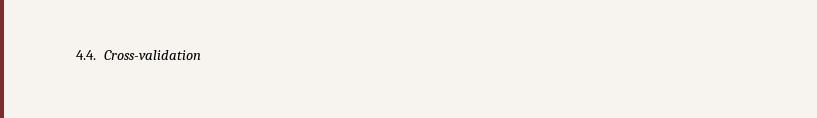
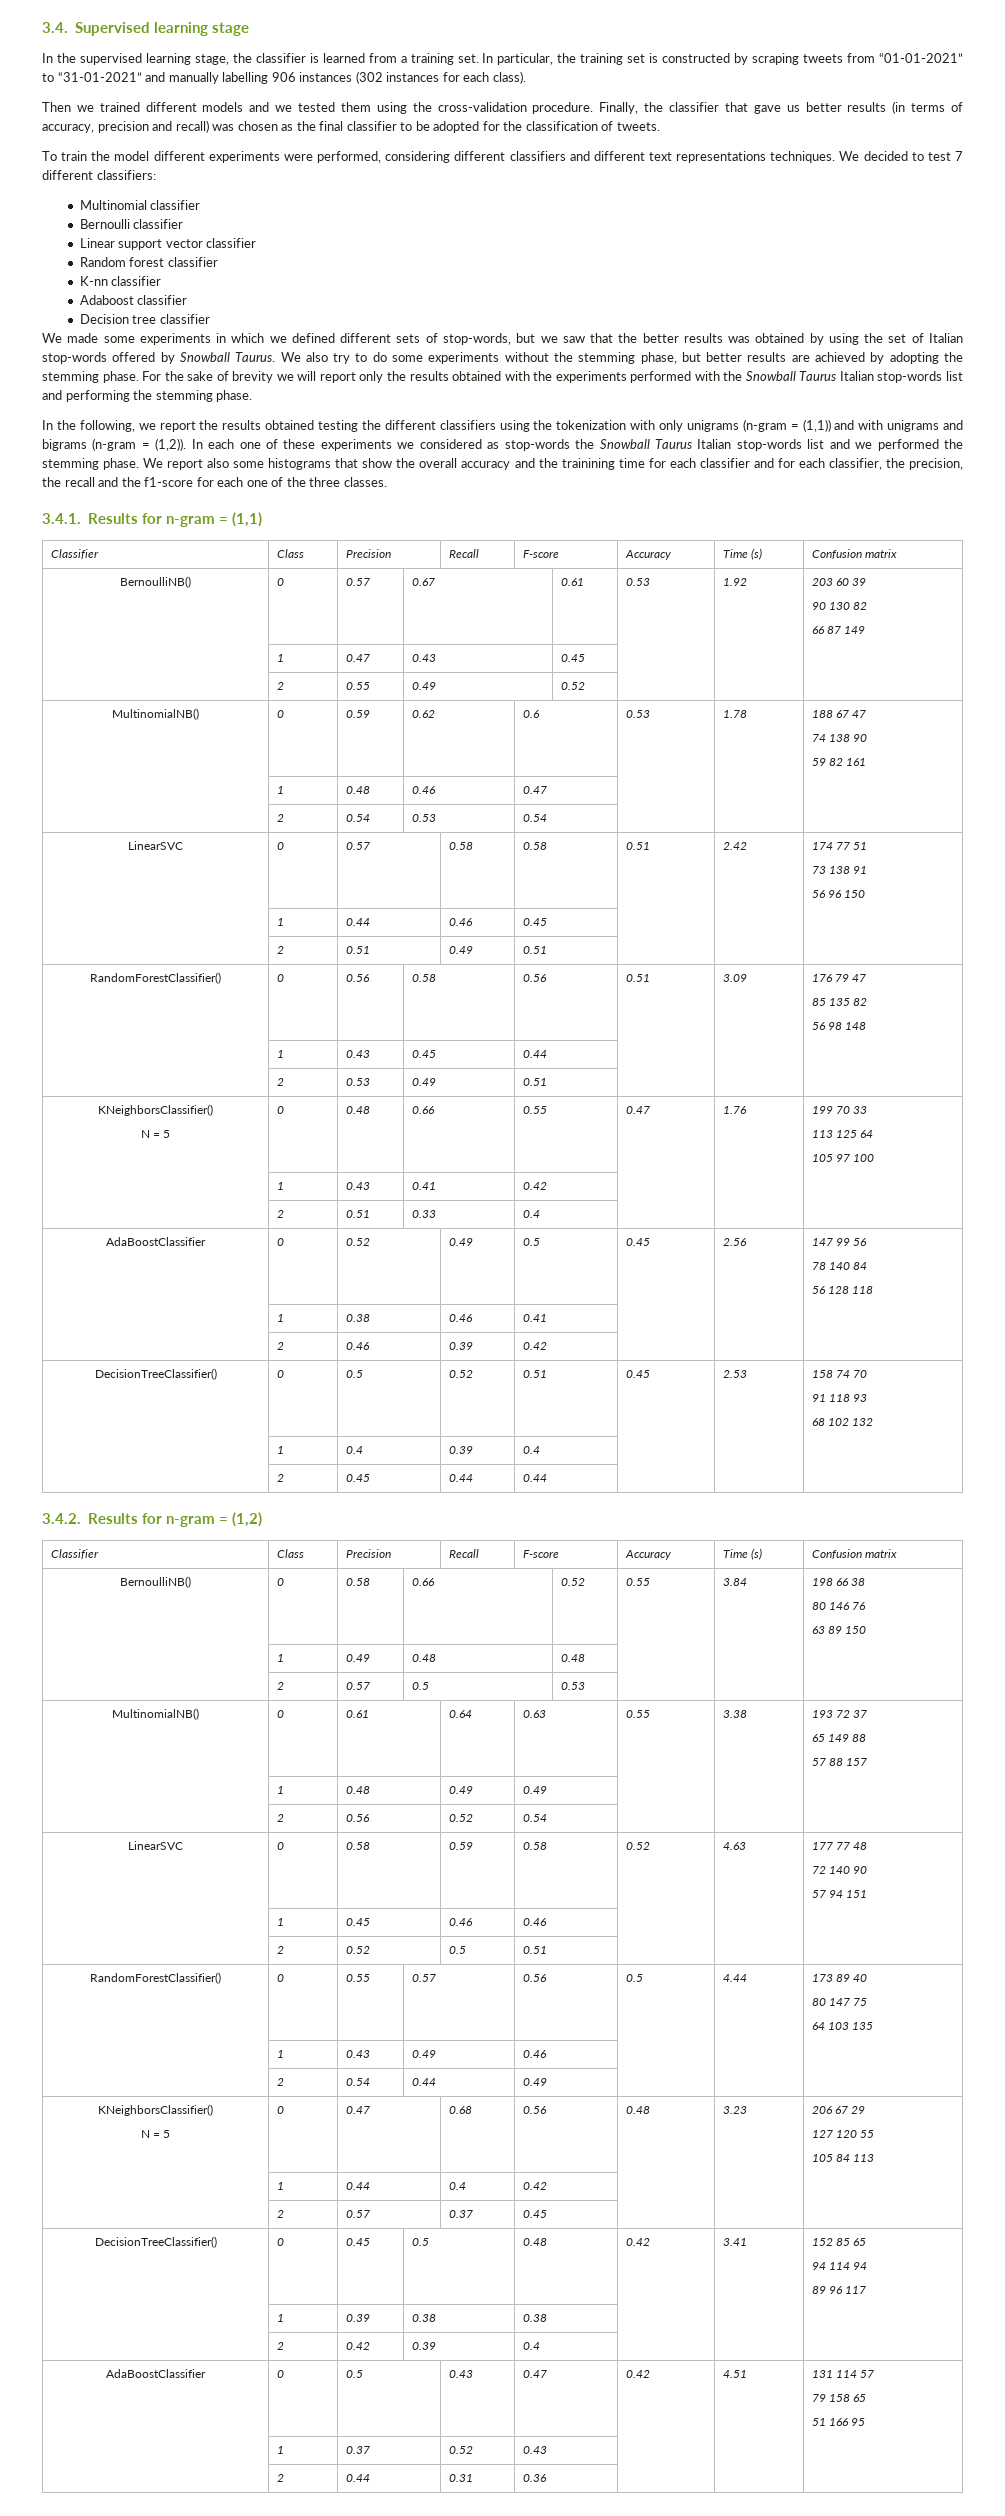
- 4.4. Cross-validation
+ 3.4. Supervised learning stage
+ In the supervised learning stage, the classifier is learned from a training set. In particular, the training set is constructed by scraping tweets from “01-01-2021” to “31-01-2021” and manually labelling 906 instances (302 instances for each class).
+ Then we trained different models and we tested them using the cross-validation procedure. Finally, the classifier that gave us better results (in terms of accuracy, precision and recall) was chosen as the final classifier to be adopted for the classification of tweets.
+ To train the model different experiments were performed, considering different classifiers and different text representations techniques. We decided to test 7 different classifiers:
+ Multinomial classifier
+ Bernoulli classifier
+ Linear support vector classifier
+ Random forest classifier
+ K-nn classifier
+ Adaboost classifier
+ Decision tree classifier
+ We made some experiments in which we defined different sets of stop-words, but we saw that the better results was obtained by using the set of Italian stop-words offered by Snowball Taurus. We also try to do some experiments without the stemming phase, but better results are achieved by adopting the stemming phase. For the sake of brevity we will report only the results obtained with the experiments performed with the Snowball Taurus Italian stop-words list and performing the stemming phase.
+ In the following, we report the results obtained testing the different classifiers using the tokenization with only unigrams (n-gram = (1,1)) and with unigrams and bigrams (n-gram = (1,2)). In each one of these experiments we considered as stop-words the Snowball Taurus Italian stop-words list and we performed the stemming phase. We report also some histograms that show the overall accuracy and the trainining time for each classifier and for each classifier, the precision, the recall and the f1-score for each one of the three classes.
+ 3.4.1. Results for n-gram = (1,1)
+ Classifier | Class | Precision | Recall | F-score | Accuracy | Time (s) | Confusion matrix
+ BernoulliNB() | 0 | 0.57 | 0.67 | 0.61 | 0.53 | 1.92 | 203 60 39
+ 90 130 82
+ 66 87 149
+ | 1 | 0.47 | 0.43 | 0.45 | | |
+ | 2 | 0.55 | 0.49 | 0.52 | | |
+ MultinomialNB() | 0 | 0.59 | 0.62 | 0.6 | 0.53 | 1.78 | 188 67 47
+ 74 138 90
+ 59 82 161
+ | 1 | 0.48 | 0.46 | 0.47 | | |
+ | 2 | 0.54 | 0.53 | 0.54 | | |
+ LinearSVC | 0 | 0.57 | 0.58 | 0.58 | 0.51 | 2.42 | 174 77 51
+ 73 138 91
+ 56 96 150
+ | 1 | 0.44 | 0.46 | 0.45 | | |
+ | 2 | 0.51 | 0.49 | 0.51 | | |
+ RandomForestClassifier() | 0 | 0.56 | 0.58 | 0.56 | 0.51 | 3.09 | 176 79 47
+ 85 135 82
+ 56 98 148
+ | 1 | 0.43 | 0.45 | 0.44 | | |
+ | 2 | 0.53 | 0.49 | 0.51 | | |
+ KNeighborsClassifier()
+ N = 5 | 0 | 0.48 | 0.66 | 0.55 | 0.47 | 1.76 | 199 70 33
+ 113 125 64
+ 105 97 100
+ | 1 | 0.43 | 0.41 | 0.42 | | |
+ | 2 | 0.51 | 0.33 | 0.4 | | |
+ AdaBoostClassifier | 0 | 0.52 | 0.49 | 0.5 | 0.45 | 2.56 | 147 99 56
+ 78 140 84
+ 56 128 118
+ | 1 | 0.38 | 0.46 | 0.41 | | |
+ | 2 | 0.46 | 0.39 | 0.42 | | |
+ DecisionTreeClassifier() | 0 | 0.5 | 0.52 | 0.51 | 0.45 | 2.53 | 158 74 70
+ 91 118 93
+ 68 102 132
+ | 1 | 0.4 | 0.39 | 0.4 | | |
+ | 2 | 0.45 | 0.44 | 0.44 | | |
+ 3.4.2. Results for n-gram = (1,2)
+ Classifier | Class | Precision | Recall | F-score | Accuracy | Time (s) | Confusion matrix
+ BernoulliNB() | 0 | 0.58 | 0.66 | 0.52 | 0.55 | 3.84 | 198 66 38
+ 80 146 76
+ 63 89 150
+ | 1 | 0.49 | 0.48 | 0.48 | | |
+ | 2 | 0.57 | 0.5 | 0.53 | | |
+ MultinomialNB() | 0 | 0.61 | 0.64 | 0.63 | 0.55 | 3.38 | 193 72 37
+ 65 149 88
+ 57 88 157
+ | 1 | 0.48 | 0.49 | 0.49 | | |
+ | 2 | 0.56 | 0.52 | 0.54 | | |
+ LinearSVC | 0 | 0.58 | 0.59 | 0.58 | 0.52 | 4.63 | 177 77 48
+ 72 140 90
+ 57 94 151
+ | 1 | 0.45 | 0.46 | 0.46 | | |
+ | 2 | 0.52 | 0.5 | 0.51 | | |
+ RandomForestClassifier() | 0 | 0.55 | 0.57 | 0.56 | 0.5 | 4.44 | 173 89 40
+ 80 147 75
+ 64 103 135
+ | 1 | 0.43 | 0.49 | 0.46 | | |
+ | 2 | 0.54 | 0.44 | 0.49 | | |
+ KNeighborsClassifier()
+ N = 5 | 0 | 0.47 | 0.68 | 0.56 | 0.48 | 3.23 | 206 67 29
+ 127 120 55
+ 105 84 113
+ | 1 | 0.44 | 0.4 | 0.42 | | |
+ | 2 | 0.57 | 0.37 | 0.45 | | |
+ DecisionTreeClassifier() | 0 | 0.45 | 0.5 | 0.48 | 0.42 | 3.41 | 152 85 65
+ 94 114 94
+ 89 96 117
+ | 1 | 0.39 | 0.38 | 0.38 | | |
+ | 2 | 0.42 | 0.39 | 0.4 | | |
+ AdaBoostClassifier | 0 | 0.5 | 0.43 | 0.47 | 0.42 | 4.51 | 131 114 57
+ 79 158 65
+ 51 166 95
+ | 1 | 0.37 | 0.52 | 0.43 | | |
+ | 2 | 0.44 | 0.31 | 0.36 | | |

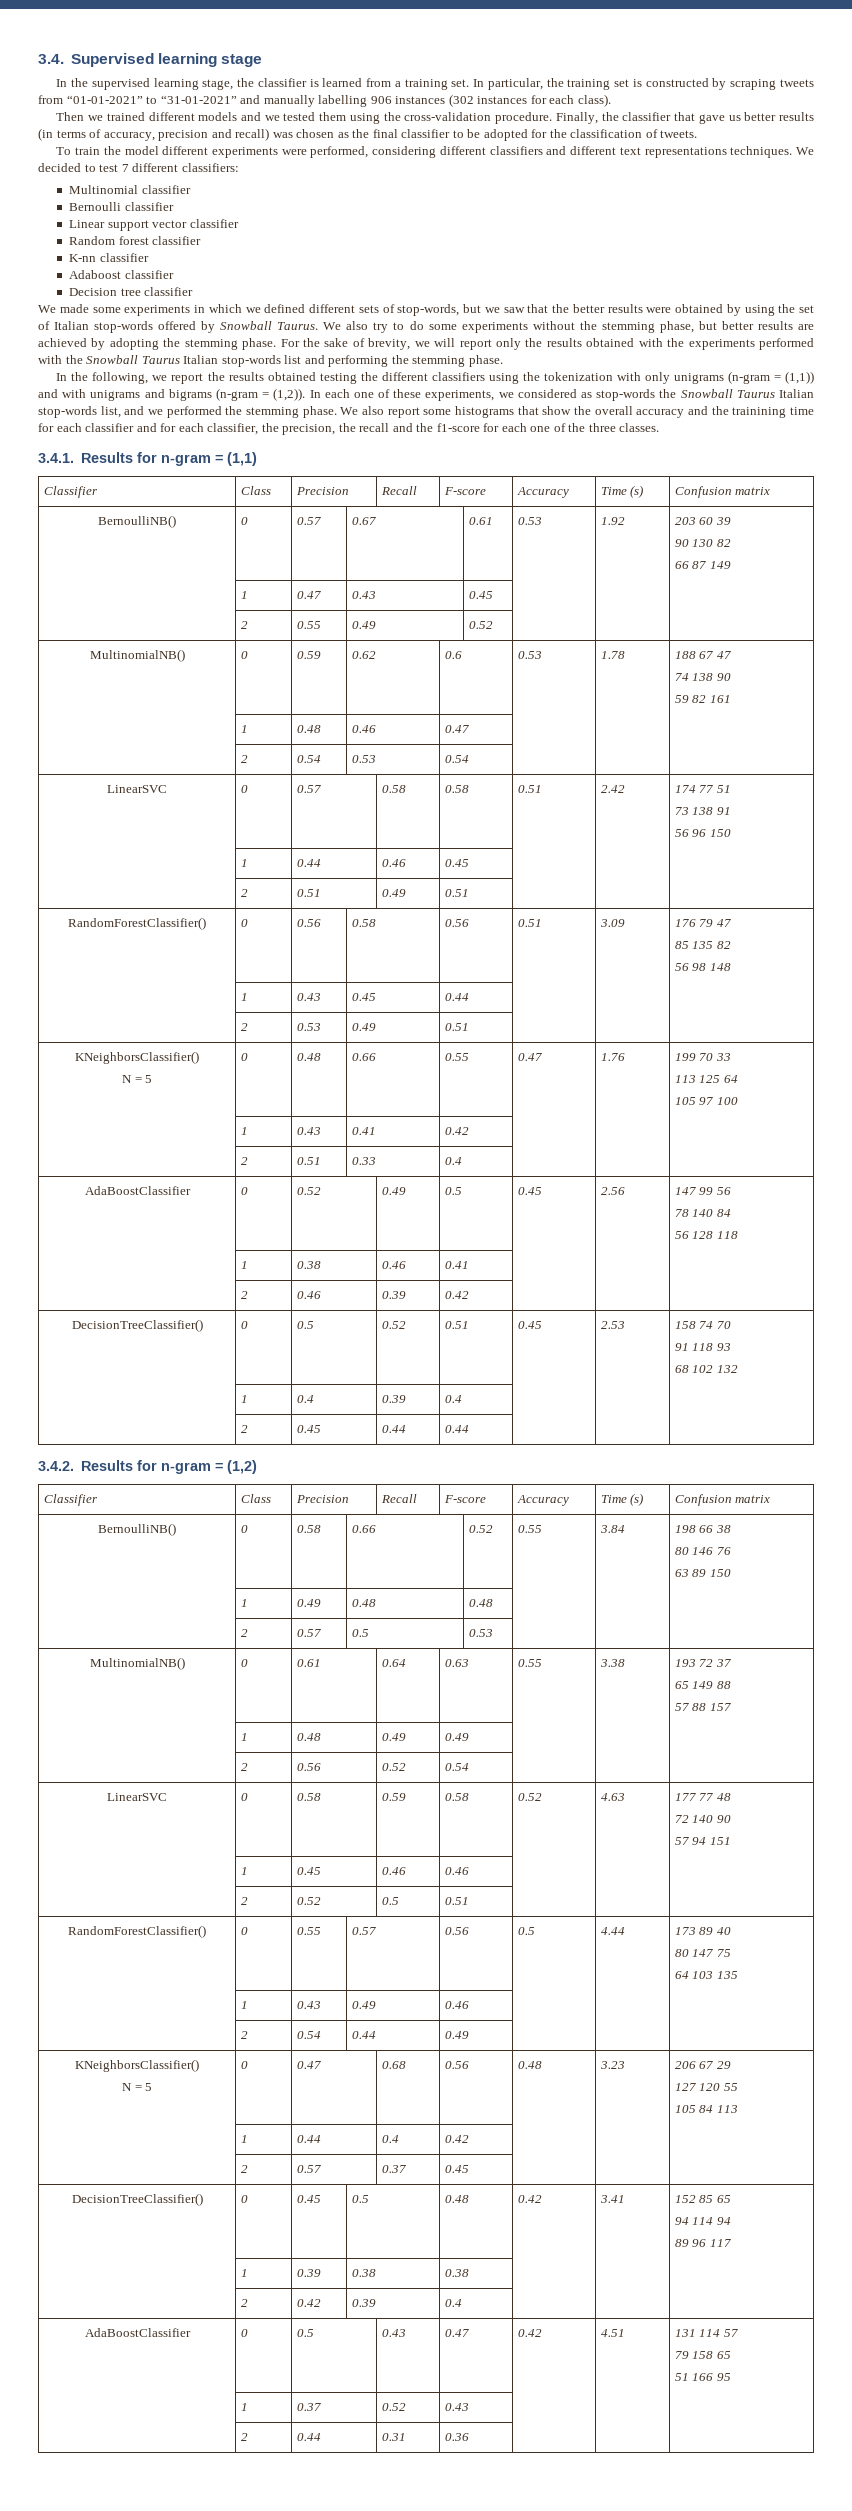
- We made some experiments in which we defined different sets of stop-words, but we saw that the better results was obtained by using the set of Italian stop-words offered by Snowball Taurus.
+ We made some experiments in which we defined different sets of stop-words, but we saw that the better results were obtained by using the set of Italian stop-words offered by Snowball Taurus.
- For the sake of brevity we will report only the results obtained with the experiments performed with the Snowball Taurus Italian stop-words list and performing the stemming phase.
+ For the sake of brevity, we will report only the results obtained with the experiments performed with the Snowball Taurus Italian stop-words list and performing the stemming phase.
- In each one of these experiments we considered as stop-words the Snowball Taurus Italian stop-words list and we performed the stemming phase.
+ In each one of these experiments, we considered as stop-words the Snowball Taurus Italian stop-words list, and we performed the stemming phase.
- We report also some histograms that show the overall accuracy and the trainining time for each classifier and for each classifier, the precision, the recall and the f1-score for each one of the three classes.
+ We also report some histograms that show the overall accuracy and the trainining time for each classifier and for each classifier, the precision, the recall and the f1-score for each one of the three classes.

